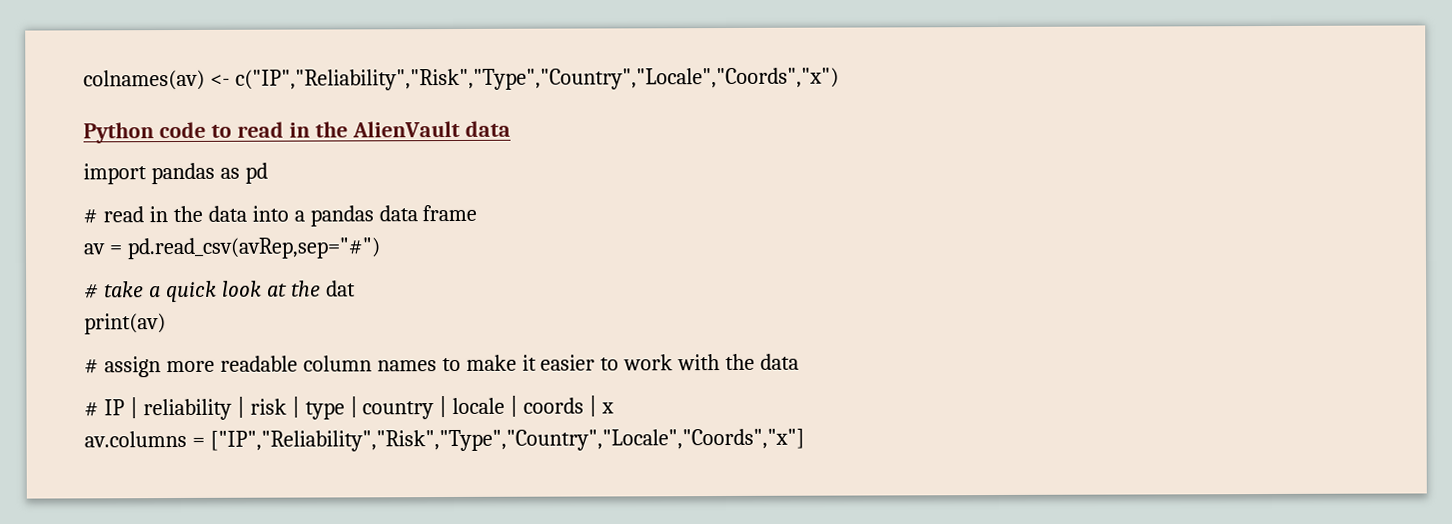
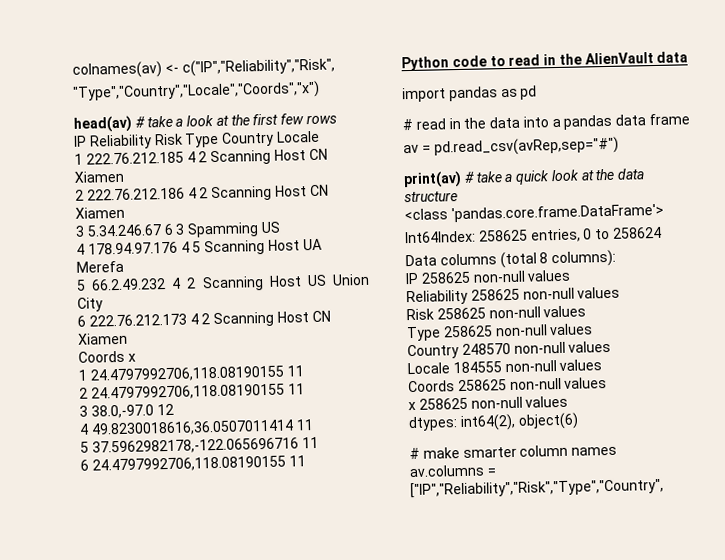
- colnames(av) <- c("IP","Reliability","Risk","Type","Country","Locale","Coords","x")
+ colnames(av) <- c("IP","Reliability","Risk",
+ "Type","Country","Locale","Coords","x")
+ head(av) # take a look at the first few rows
+ IP Reliability Risk Type Country Locale
+ 1 222.76.212.185 4 2 Scanning Host CN Xiamen
+ 2 222.76.212.186 4 2 Scanning Host CN Xiamen
+ 3 5.34.246.67 6 3 Spamming US
+ 4 178.94.97.176 4 5 Scanning Host UA Merefa
+ 5 66.2.49.232 4 2 Scanning Host US Union City
+ 6 222.76.212.173 4 2 Scanning Host CN Xiamen
+ Coords x
+ 1 24.4797992706,118.08190155 11
+ 2 24.4797992706,118.08190155 11
+ 3 38.0,-97.0 12
+ 4 49.8230018616,36.0507011414 11
+ 5 37.5962982178,-122.065696716 11
+ 6 24.4797992706,118.08190155 11
- # take a quick look at the dat
- print(av)
- # assign more readable column names to make it easier to work with the data
- # IP | reliability | risk | type | country | locale | coords | x
+ print(av) # take a quick look at the data structure
+ <class 'pandas.core.frame.DataFrame'>
+ Int64Index: 258625 entries, 0 to 258624
+ Data columns (total 8 columns):
+ IP 258625 non-null values
+ Reliability 258625 non-null values
+ Risk 258625 non-null values
+ Type 258625 non-null values
+ Country 248570 non-null values
+ Locale 184555 non-null values
+ Coords 258625 non-null values
+ x 258625 non-null values
+ dtypes: int64(2), object(6)
+ # make smarter column names
- av.columns = ["IP","Reliability","Risk","Type","Country","Locale","Coords","x"]
+ av.columns = ["IP","Reliability","Risk","Type","Country",

